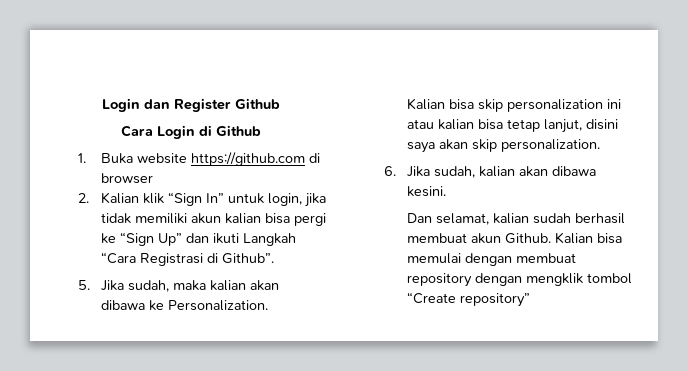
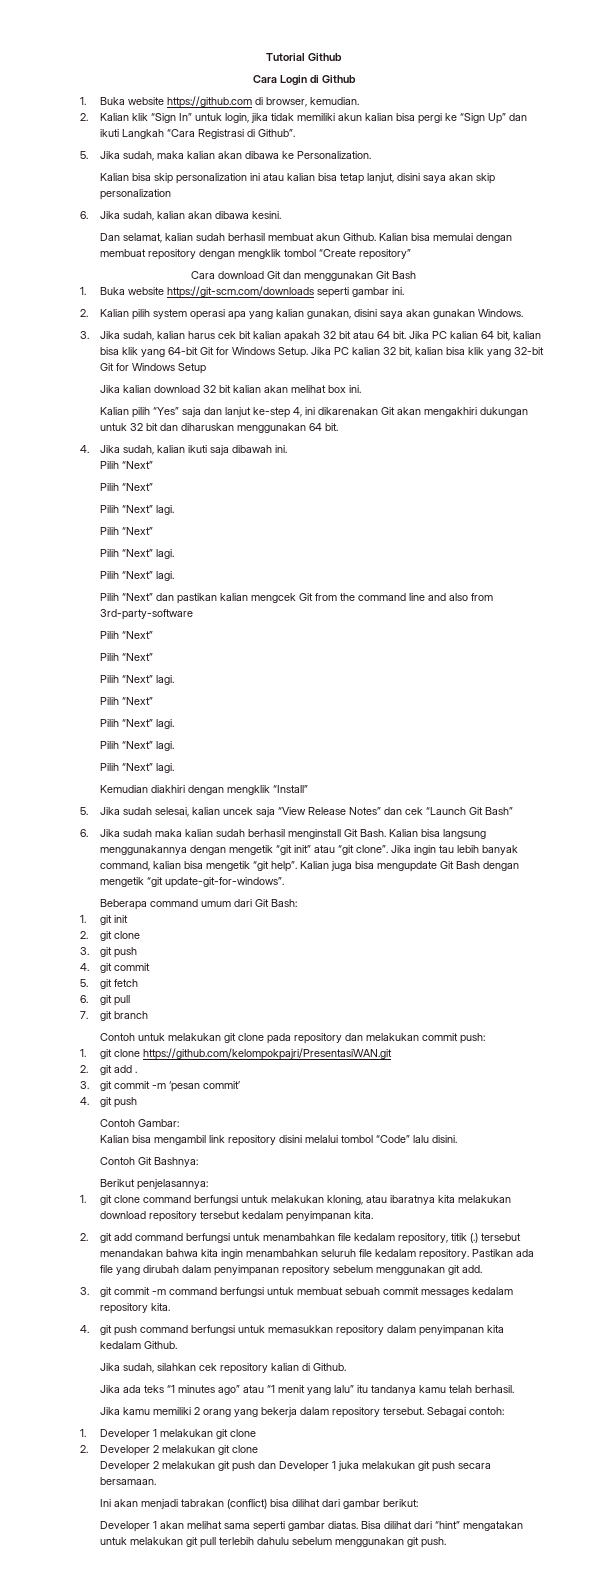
- Login dan Register Github
+ Tutorial Github
- 1. Buka website https://github.com di browser
+ 1. Buka website https://github.com di browser, kemudian.
- Kalian bisa skip personalization ini atau kalian bisa tetap lanjut, disini saya akan skip personalization.
+ Kalian bisa skip personalization ini atau kalian bisa tetap lanjut, disini saya akan skip personalization
+ Cara download Git dan menggunakan Git Bash
+ 1. Buka website https://git-scm.com/downloads seperti gambar ini.
+ 2. Kalian pilih system operasi apa yang kalian gunakan, disini saya akan gunakan Windows.
+ 3. Jika sudah, kalian harus cek bit kalian apakah 32 bit atau 64 bit. Jika PC kalian 64 bit, kalian bisa klik yang 64-bit Git for Windows Setup. Jika PC kalian 32 bit, kalian bisa klik yang 32-bit Git for Windows Setup
+ Jika kalian download 32 bit kalian akan melihat box ini.
+ Kalian pilih “Yes” saja dan lanjut ke-step 4, ini dikarenakan Git akan mengakhiri dukungan untuk 32 bit dan diharuskan menggunakan 64 bit.
+ 4. Jika sudah, kalian ikuti saja dibawah ini.
+ Pilih “Next”
+ Pilih “Next”
+ Pilih “Next” lagi.
+ Pilih “Next”
+ Pilih “Next” lagi.
+ Pilih “Next” lagi.
+ Pilih “Next” dan pastikan kalian mengcek Git from the command line and also from 3rd-party-software
+ Pilih “Next”
+ Pilih “Next”
+ Pilih “Next” lagi.
+ Pilih “Next”
+ Pilih “Next” lagi.
+ Pilih “Next” lagi.
+ Pilih “Next” lagi.
+ Kemudian diakhiri dengan mengklik “Install”
+ 5. Jika sudah selesai, kalian uncek saja “View Release Notes” dan cek “Launch Git Bash”
+ 6. Jika sudah maka kalian sudah berhasil menginstall Git Bash. Kalian bisa langsung menggunakannya dengan mengetik “git init” atau “git clone”. Jika ingin tau lebih banyak command, kalian bisa mengetik “git help”. Kalian juga bisa mengupdate Git Bash dengan mengetik “git update-git-for-windows”.
+ Beberapa command umum dari Git Bash:
+ 1. git init
+ 2. git clone
+ 3. git push
+ 4. git commit
+ 5. git fetch
+ 6. git pull
+ 7. git branch
+ Contoh untuk melakukan git clone pada repository dan melakukan commit push:
+ 1. git clone https://github.com/kelompokpajri/PresentasiWAN.git
+ 2. git add .
+ 3. git commit -m ‘pesan commit’
+ 4. git push
+ Contoh Gambar:
+ Kalian bisa mengambil link repository disini melalui tombol “Code” lalu disini.
+ Contoh Git Bashnya:
+ Berikut penjelasannya:
+ 1. git clone command berfungsi untuk melakukan kloning, atau ibaratnya kita melakukan download repository tersebut kedalam penyimpanan kita.
+ 2. git add command berfungsi untuk menambahkan file kedalam repository, titik (.) tersebut menandakan bahwa kita ingin menambahkan seluruh file kedalam repository. Pastikan ada file yang dirubah dalam penyimpanan repository sebelum menggunakan git add.
+ 3. git commit -m command berfungsi untuk membuat sebuah commit messages kedalam repository kita.
+ 4. git push command berfungsi untuk memasukkan repository dalam penyimpanan kita kedalam Github.
+ Jika sudah, silahkan cek repository kalian di Github.
+ Jika ada teks “1 minutes ago” atau “1 menit yang lalu” itu tandanya kamu telah berhasil.
+ Jika kamu memiliki 2 orang yang bekerja dalam repository tersebut. Sebagai contoh:
+ 1. Developer 1 melakukan git clone
+ 2. Developer 2 melakukan git clone
+ Developer 2 melakukan git push dan Developer 1 juka melakukan git push secara bersamaan.
+ Ini akan menjadi tabrakan (conflict) bisa dilihat dari gambar berikut:
+ Developer 1 akan melihat sama seperti gambar diatas. Bisa dilihat dari “hint” mengatakan untuk melakukan git pull terlebih dahulu sebelum menggunakan git push.

